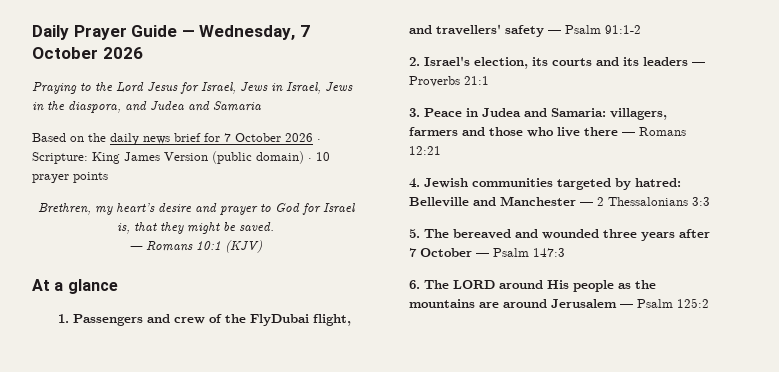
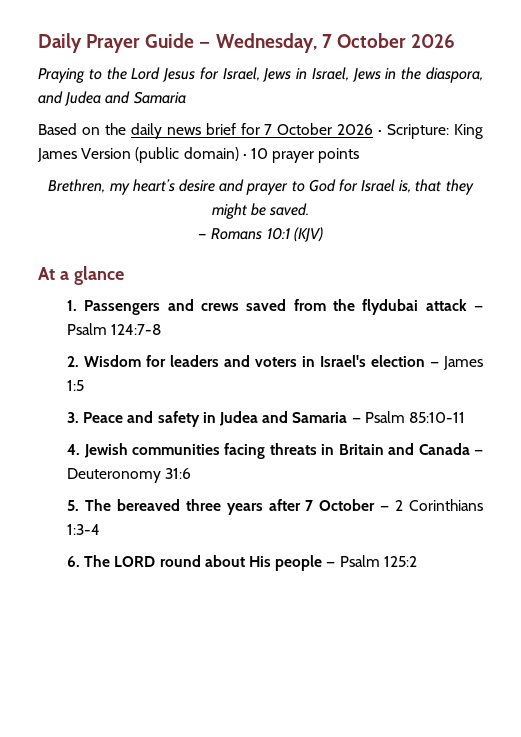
- 1. Passengers and crew of the FlyDubai flight, and travellers' safety — Psalm 91:1-2
+ 1. Passengers and crews saved from the flydubai attack — Psalm 124:7-8
- 2. Israel's election, its courts and its leaders — Proverbs 21:1
+ 2. Wisdom for leaders and voters in Israel's election — James 1:5
- 3. Peace in Judea and Samaria: villagers, farmers and those who live there — Romans 12:21
- 4. Jewish communities targeted by hatred: Belleville and Manchester — 2 Thessalonians 3:3
+ 3. Peace and safety in Judea and Samaria — Psalm 85:10-11
+ 4. Jewish communities facing threats in Britain and Canada — Deuteronomy 31:6
- 5. The bereaved and wounded three years after 7 October — Psalm 147:3
+ 5. The bereaved three years after 7 October — 2 Corinthians 1:3-4
- 6. The LORD around His people as the mountains are around Jerusalem — Psalm 125:2
+ 6. The LORD round about His people — Psalm 125:2

